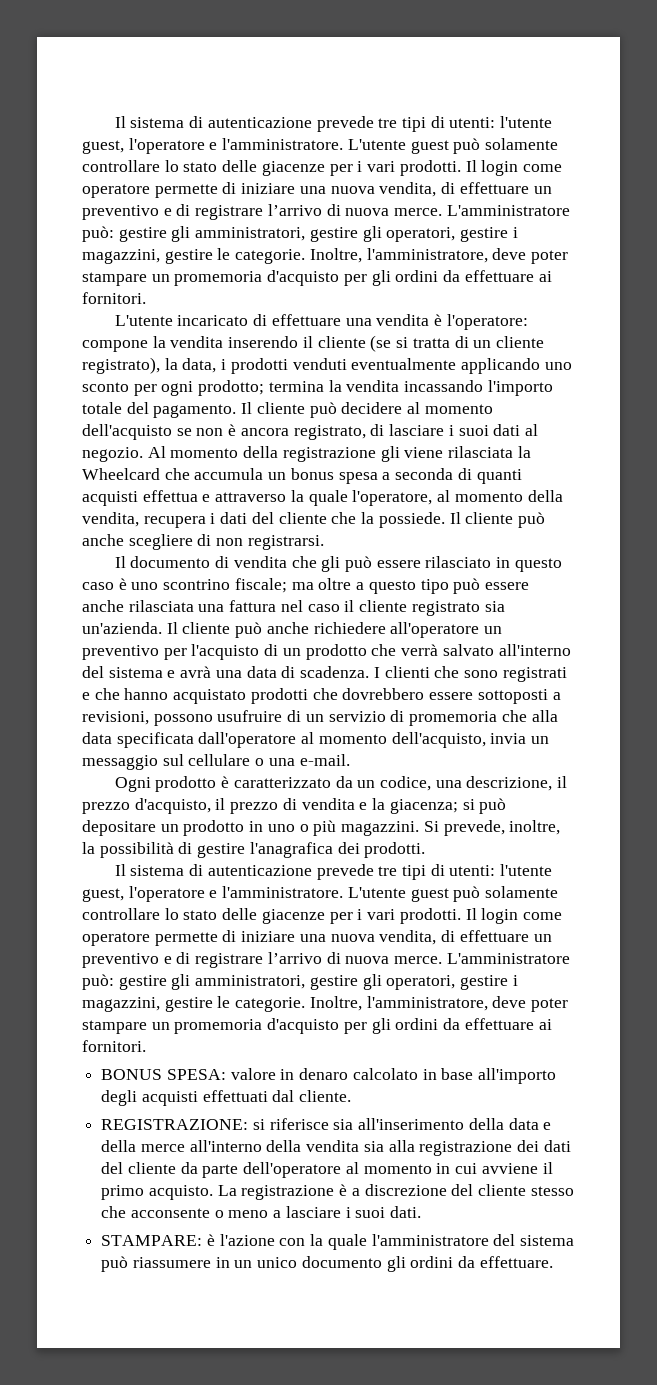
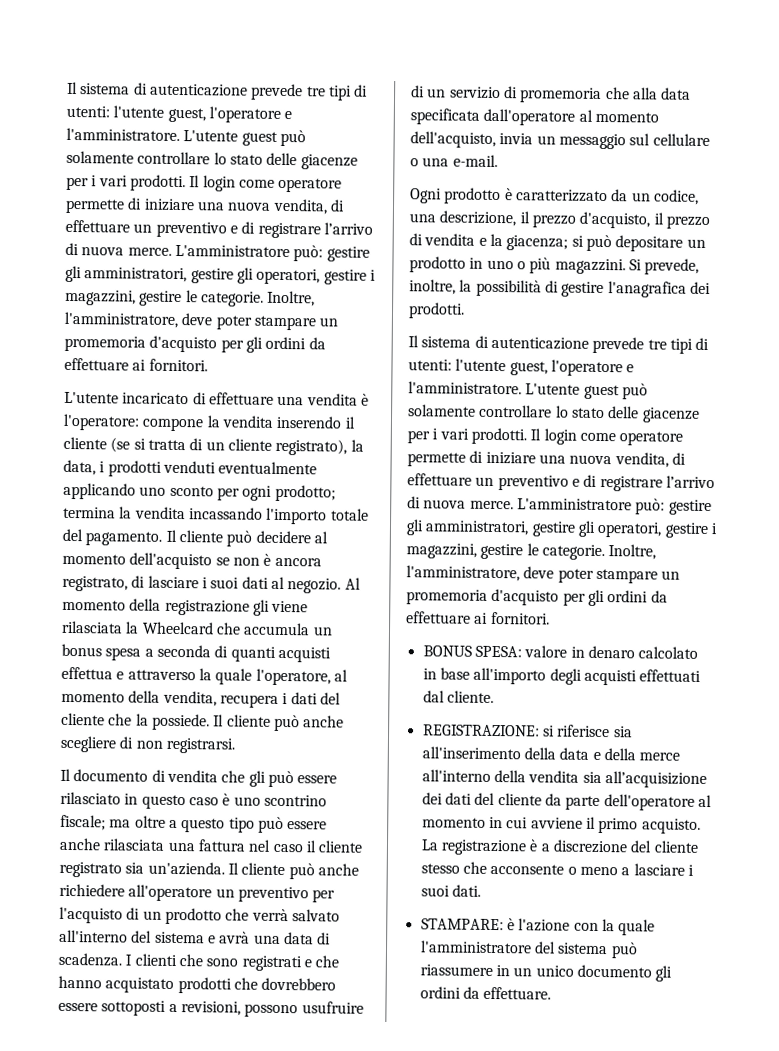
- REGISTRAZIONE: si riferisce sia all'inserimento della data e della merce all'interno della vendita sia alla registrazione dei dati del cliente da parte dell'operatore al momento in cui avviene il primo acquisto.
+ REGISTRAZIONE: si riferisce sia all'inserimento della data e della merce all'interno della vendita sia all’acquisizione dei dati del cliente da parte dell'operatore al momento in cui avviene il primo acquisto.

